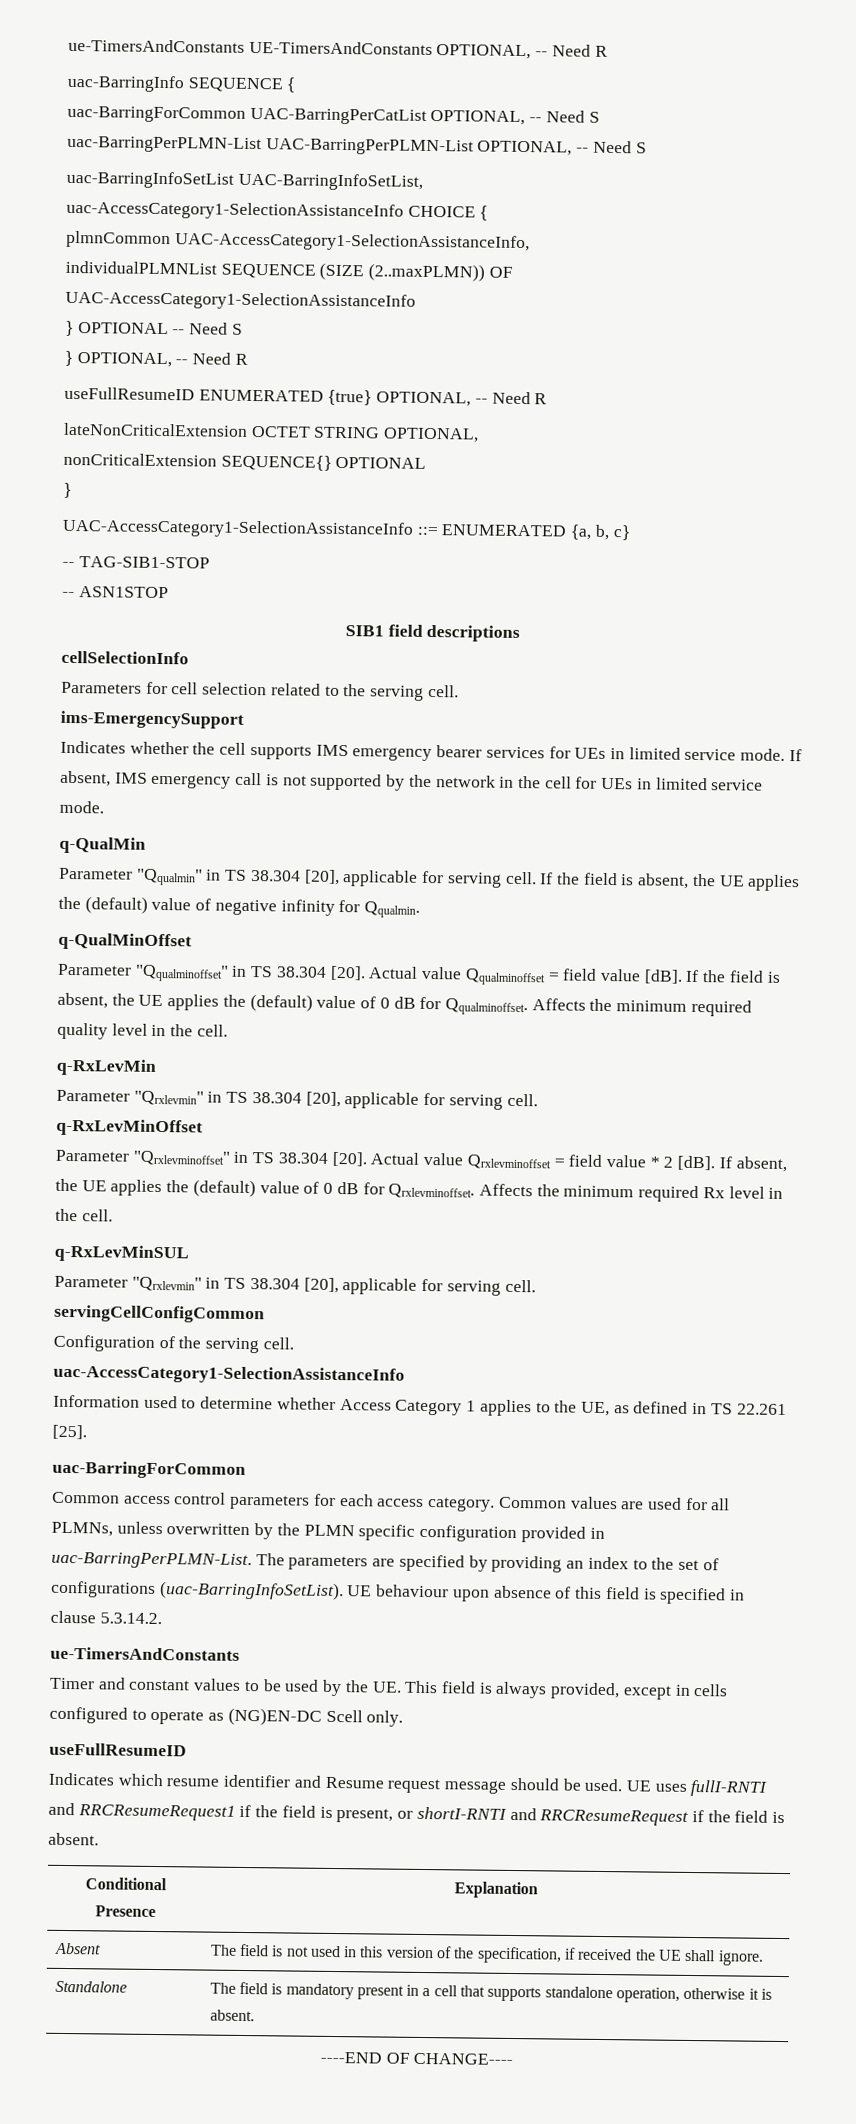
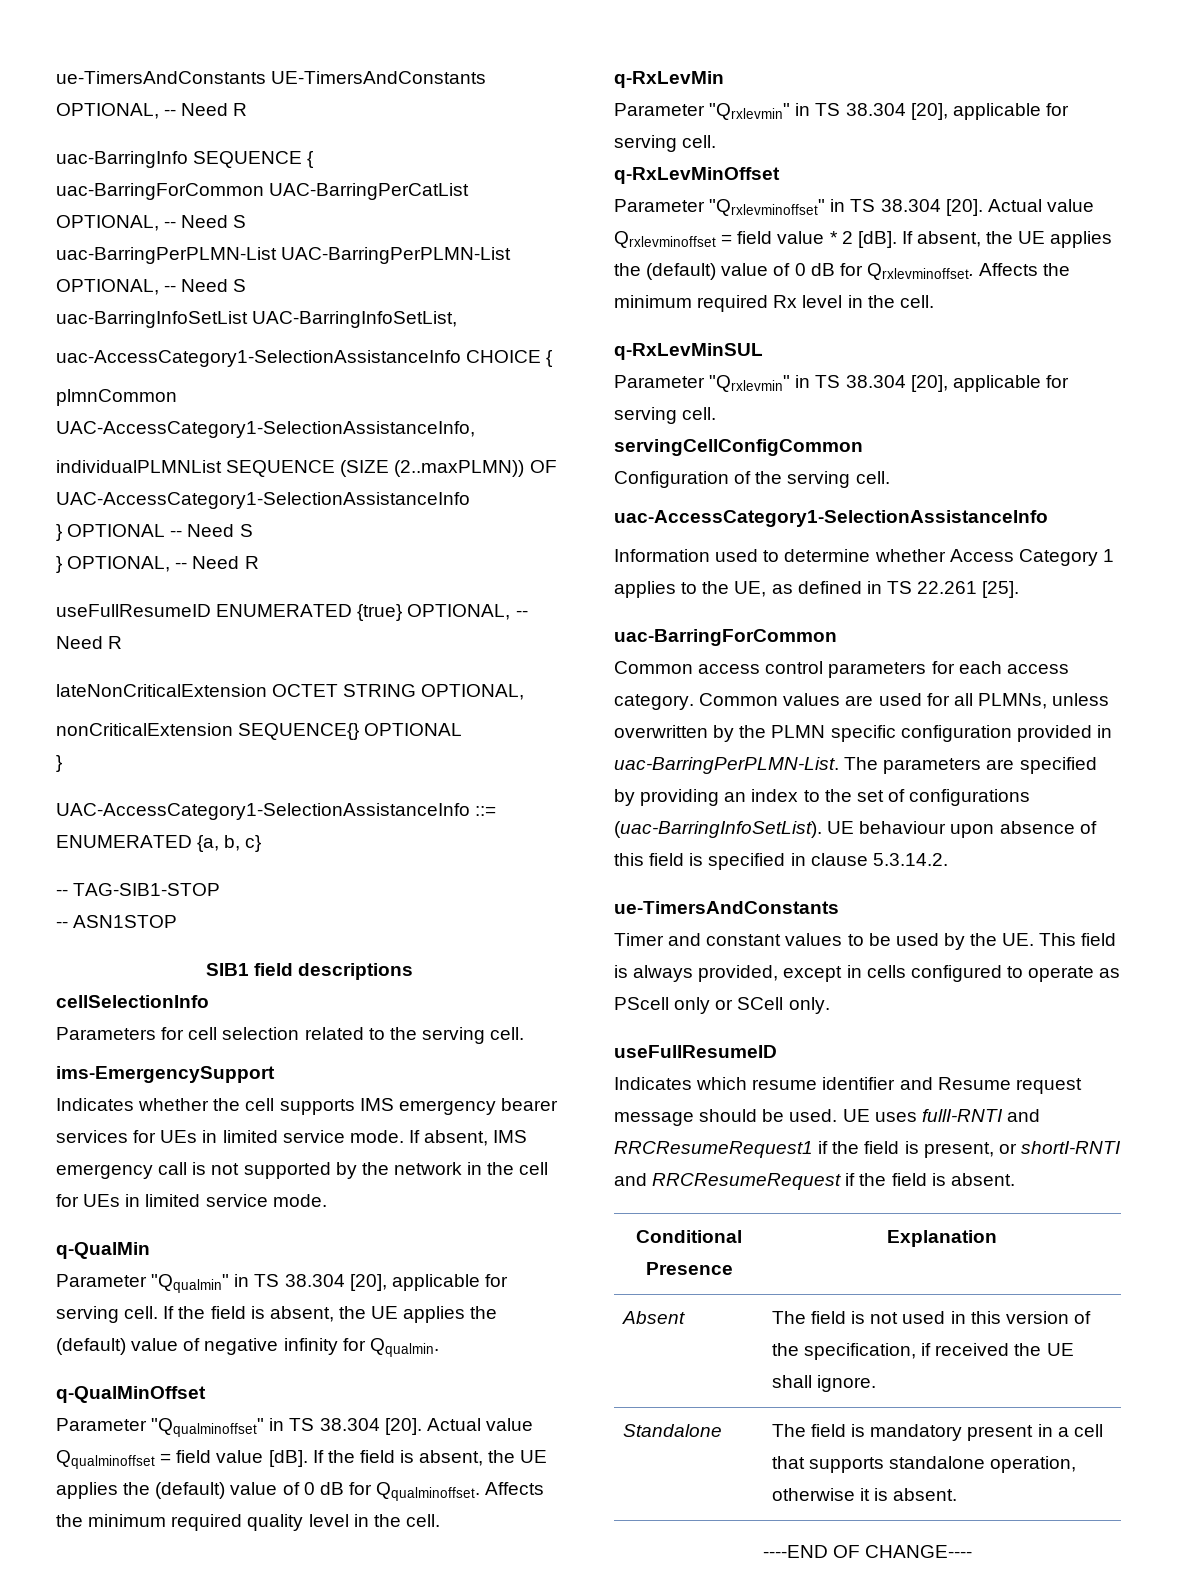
- Timer and constant values to be used by the UE. This field is always provided, except in cells configured to operate as (NG)EN-DC Scell only.
+ Timer and constant values to be used by the UE. This field is always provided, except in cells configured to operate as PScell only or SCell only.

